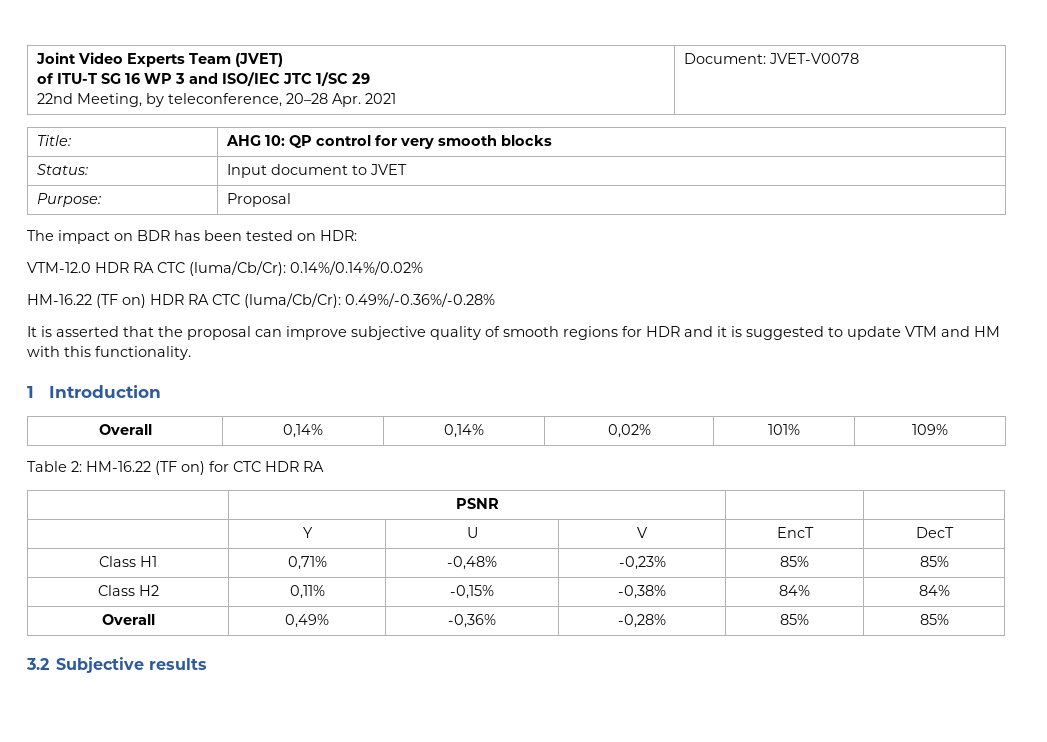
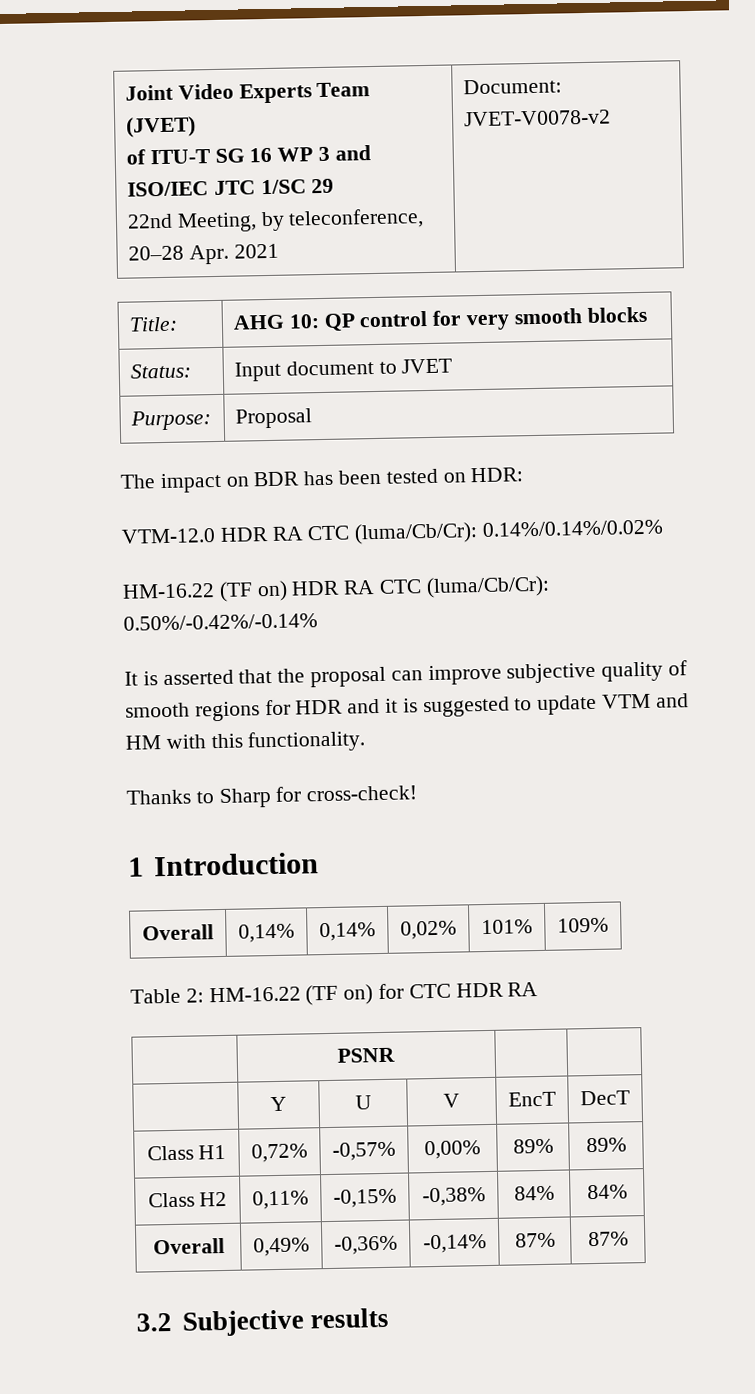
  Joint Video Experts Team (JVET)
  of ITU-T SG 16 WP 3 and ISO/IEC JTC 1/SC 29
- 22nd Meeting, by teleconference, 20–28 Apr. 2021 | Document: JVET-V0078
+ 22nd Meeting, by teleconference, 20–28 Apr. 2021 | Document: JVET-V0078-v2
- HM-16.22 (TF on) HDR RA CTC (luma/Cb/Cr): 0.49%/-0.36%/-0.28%
+ HM-16.22 (TF on) HDR RA CTC (luma/Cb/Cr): 0.50%/-0.42%/-0.14%
+ Thanks to Sharp for cross-check!
- Class H1 | 0,71% | -0,48% | -0,23% | 85% | 85%
+ Class H1 | 0,72% | -0,57% | 0,00% | 89% | 89%
- Overall | 0,49% | -0,36% | -0,28% | 85% | 85%
+ Overall | 0,49% | -0,36% | -0,14% | 87% | 87%

